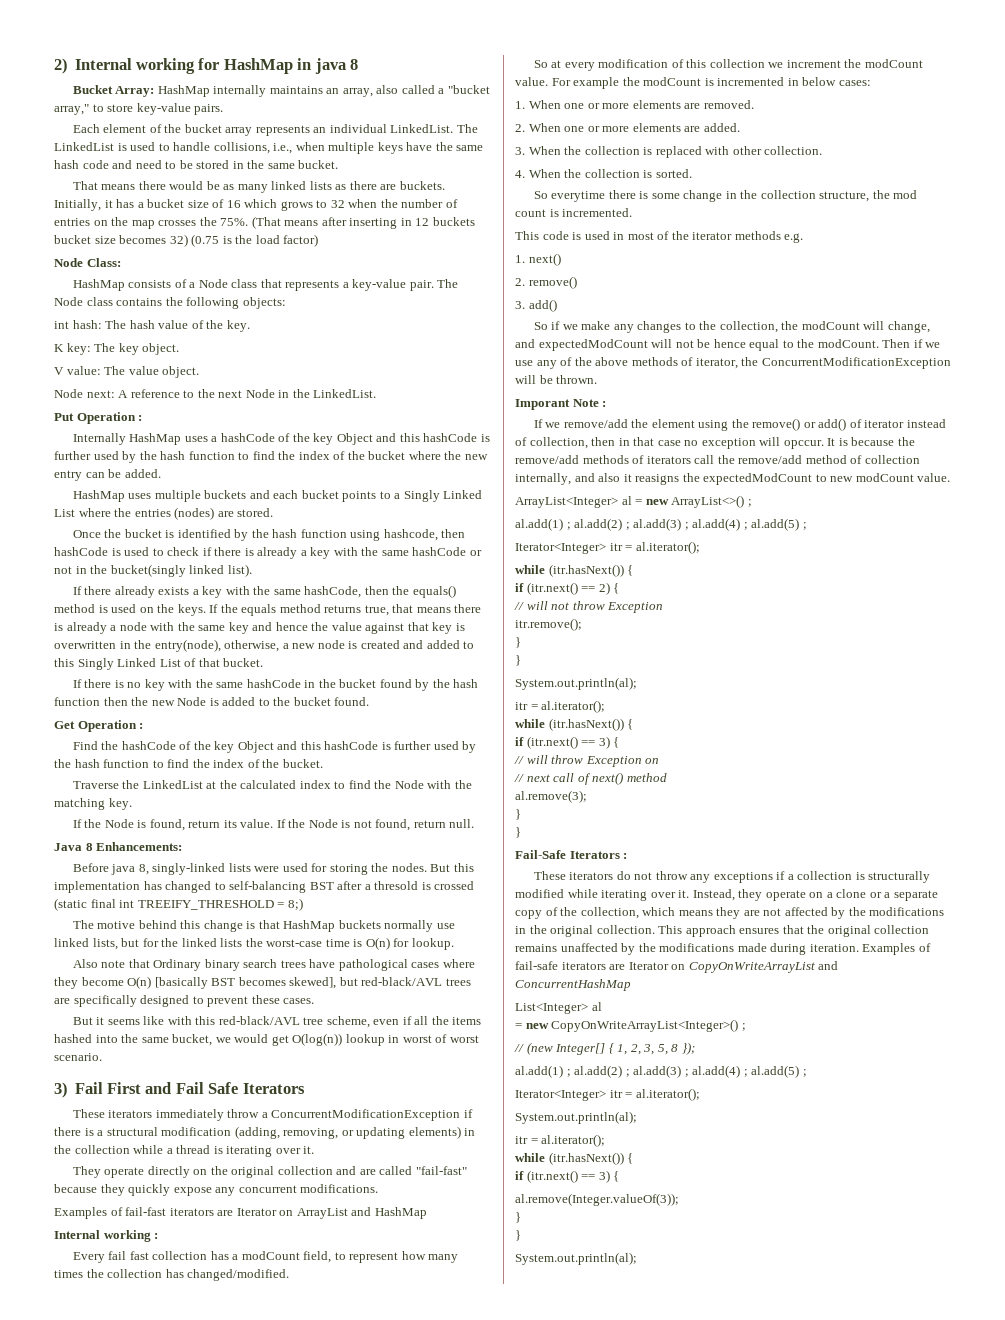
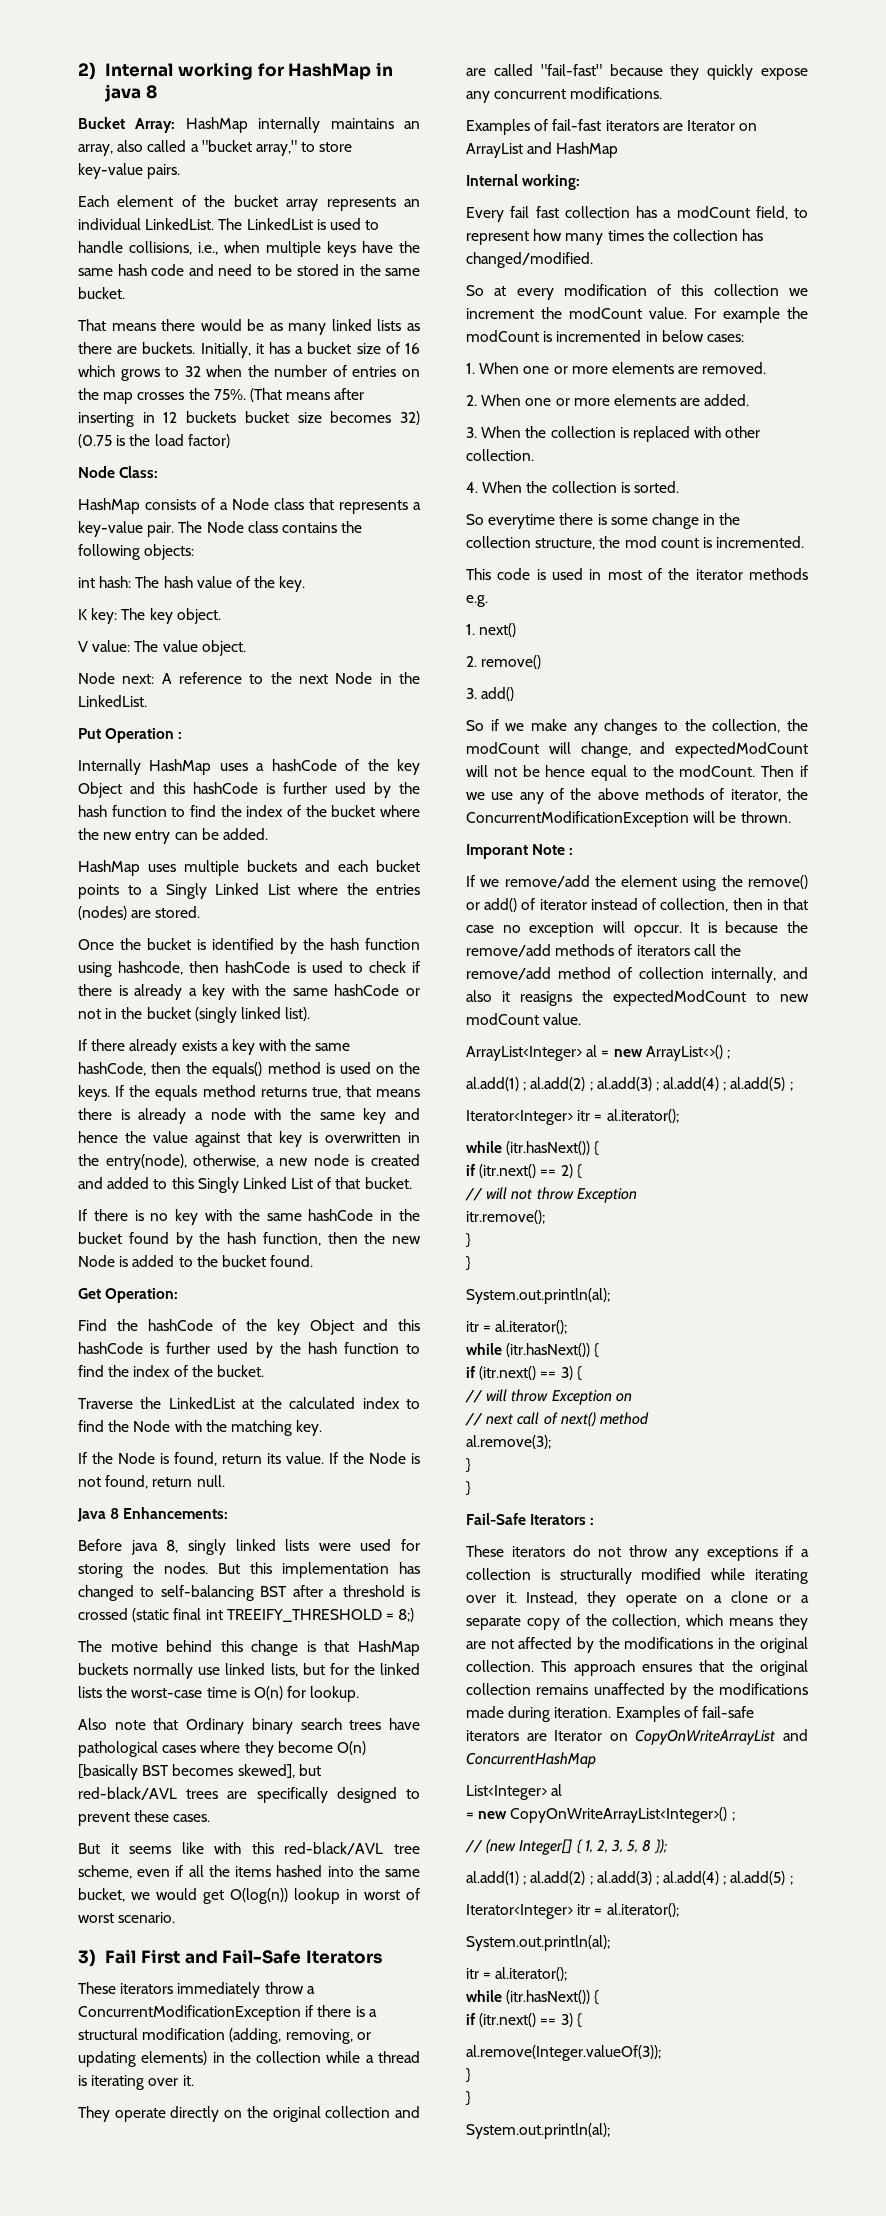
- Once the bucket is identified by the hash function using hashcode, then hashCode is used to check if there is already a key with the same hashCode or not in the bucket(singly linked list).
+ Once the bucket is identified by the hash function using hashcode, then hashCode is used to check if there is already a key with the same hashCode or not in the bucket (singly linked list).
- If there is no key with the same hashCode in the bucket found by the hash function then the new Node is added to the bucket found.
+ If there is no key with the same hashCode in the bucket found by the hash function, then the new Node is added to the bucket found.
- Get Operation :
+ Get Operation:
- Before java 8, singly-linked lists were used for storing the nodes.
+ Before java 8, singly linked lists were used for storing the nodes.
- But this implementation has changed to self-balancing BST after a thresold is crossed (static final int TREEIFY_THRESHOLD = 8;)
+ But this implementation has changed to self-balancing BST after a threshold is crossed (static final int TREEIFY_THRESHOLD = 8;)
- 3) Fail First and Fail Safe Iterators
+ 3) Fail First and Fail-Safe Iterators
- Internal working :
+ Internal working:

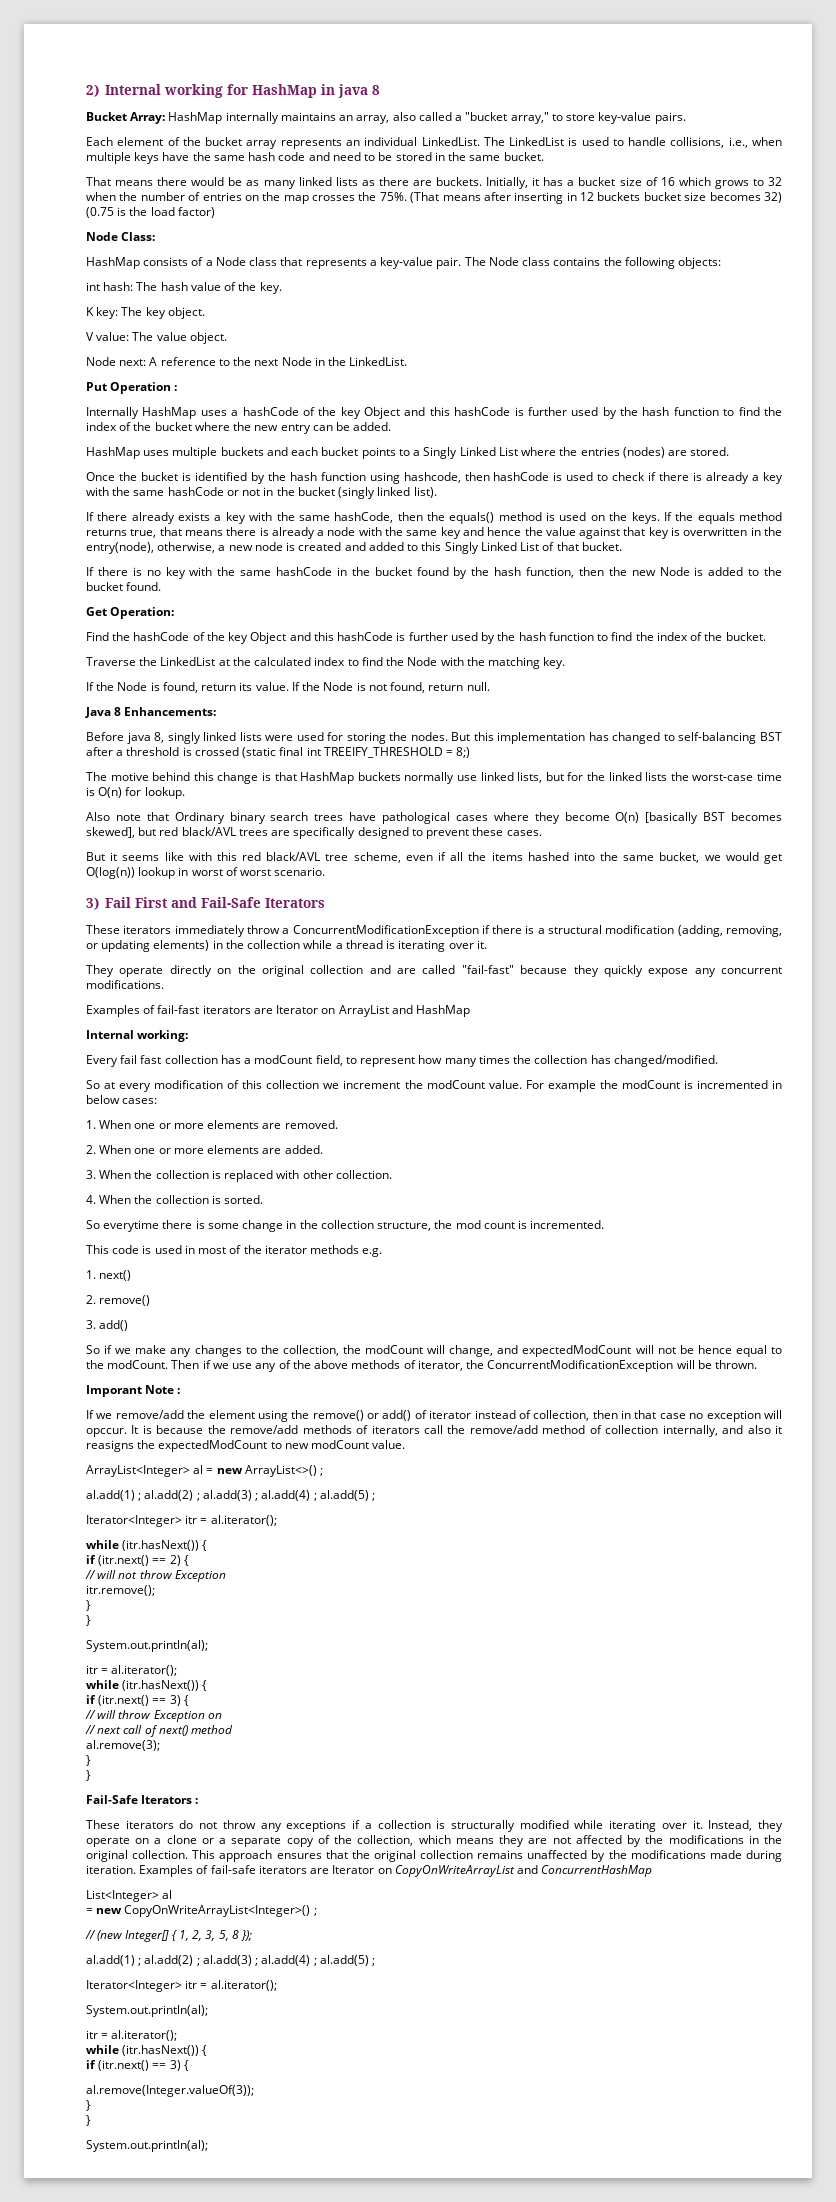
- Also note that Ordinary binary search trees have pathological cases where they become O(n) [basically BST becomes skewed], but red-black/AVL trees are specifically designed to prevent these cases.
+ Also note that Ordinary binary search trees have pathological cases where they become O(n) [basically BST becomes skewed], but red black/AVL trees are specifically designed to prevent these cases.
- But it seems like with this red-black/AVL tree scheme, even if all the items hashed into the same bucket, we would get O(log(n)) lookup in worst of worst scenario.
+ But it seems like with this red black/AVL tree scheme, even if all the items hashed into the same bucket, we would get O(log(n)) lookup in worst of worst scenario.

